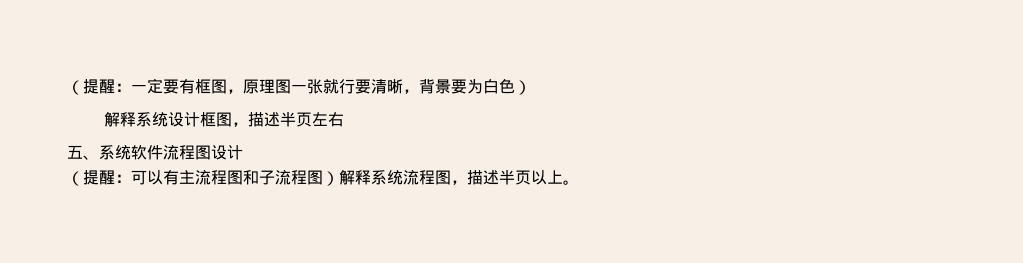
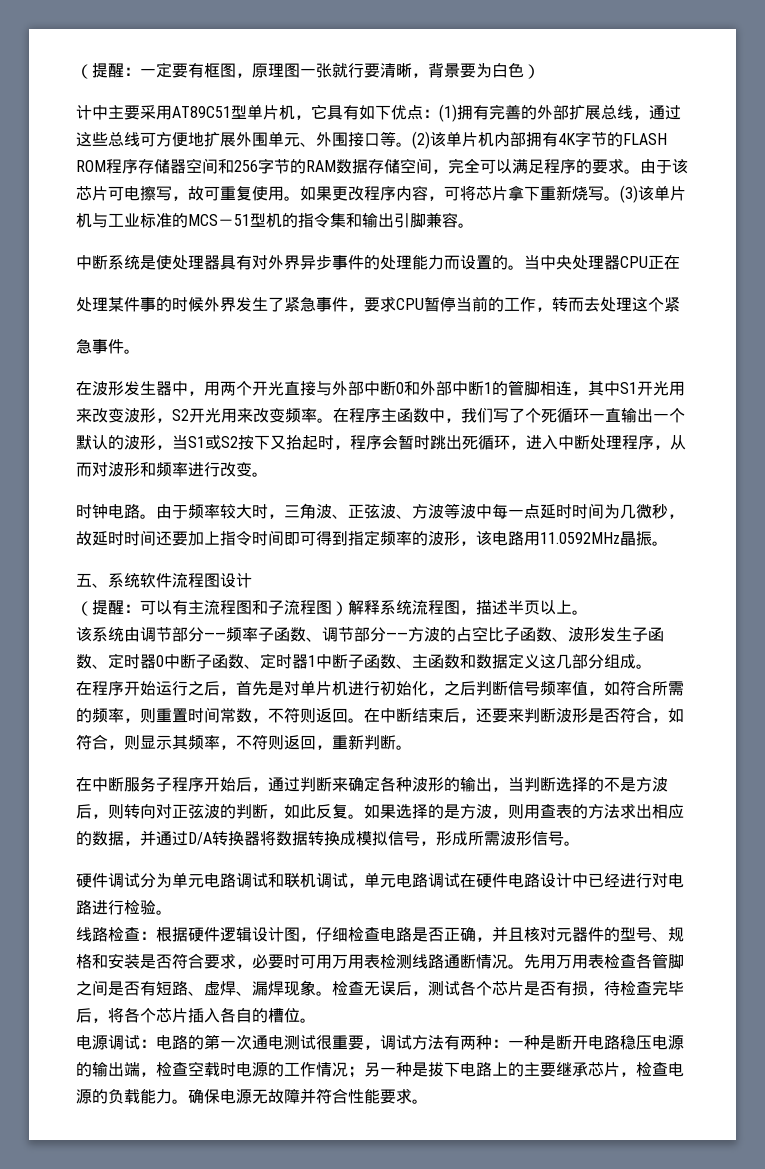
- 解释系统设计框图，描述半页左右
+ 计中主要采用AT89C51型单片机，它具有如下优点：(1)拥有完善的外部扩展总线，通过这些总线可方便地扩展外围单元、外围接口等。(2)该单片机内部拥有4K字节的FLASH ROM程序存储器空间和256字节的RAM数据存储空间，完全可以满足程序的要求。由于该芯片可电擦写，故可重复使用。如果更改程序内容，可将芯片拿下重新烧写。(3)该单片机与工业标准的MCS－51型机的指令集和输出引脚兼容。
+ 中断系统是使处理器具有对外界异步事件的处理能力而设置的。当中央处理器CPU正在
+ 处理某件事的时候外界发生了紧急事件，要求CPU暂停当前的工作，转而去处理这个紧
+ 急事件。
+ 在波形发生器中，用两个开光直接与外部中断0和外部中断1的管脚相连，其中S1开光用来改变波形，S2开光用来改变频率。在程序主函数中，我们写了个死循环一直输出一个默认的波形，当S1或S2按下又抬起时，程序会暂时跳出死循环，进入中断处理程序，从而对波形和频率进行改变。
+ 时钟电路。由于频率较大时，三角波、正弦波、方波等波中每一点延时时间为几微秒，故延时时间还要加上指令时间即可得到指定频率的波形，该电路用11.0592MHz晶振。
+ 该系统由调节部分——频率子函数、调节部分——方波的占空比子函数、波形发生子函数、定时器0中断子函数、定时器1中断子函数、主函数和数据定义这几部分组成。
+ 在程序开始运行之后，首先是对单片机进行初始化，之后判断信号频率值，如符合所需的频率，则重置时间常数，不符则返回。在中断结束后，还要来判断波形是否符合，如符合，则显示其频率，不符则返回，重新判断。
+ 在中断服务子程序开始后，通过判断来确定各种波形的输出，当判断选择的不是方波后，则转向对正弦波的判断，如此反复。如果选择的是方波，则用查表的方法求出相应的数据，并通过D/A转换器将数据转换成模拟信号，形成所需波形信号。
+ 硬件调试分为单元电路调试和联机调试，单元电路调试在硬件电路设计中已经进行对电路进行检验。
+ 线路检查：根据硬件逻辑设计图，仔细检查电路是否正确，并且核对元器件的型号、规格和安装是否符合要求，必要时可用万用表检测线路通断情况。先用万用表检查各管脚之间是否有短路、虚焊、漏焊现象。检查无误后，测试各个芯片是否有损，待检查完毕后，将各个芯片插入各自的槽位。
+ 电源调试：电路的第一次通电测试很重要，调试方法有两种：一种是断开电路稳压电源的输出端，检查空载时电源的工作情况；另一种是拔下电路上的主要继承芯片，检查电源的负载能力。确保电源无故障并符合性能要求。

